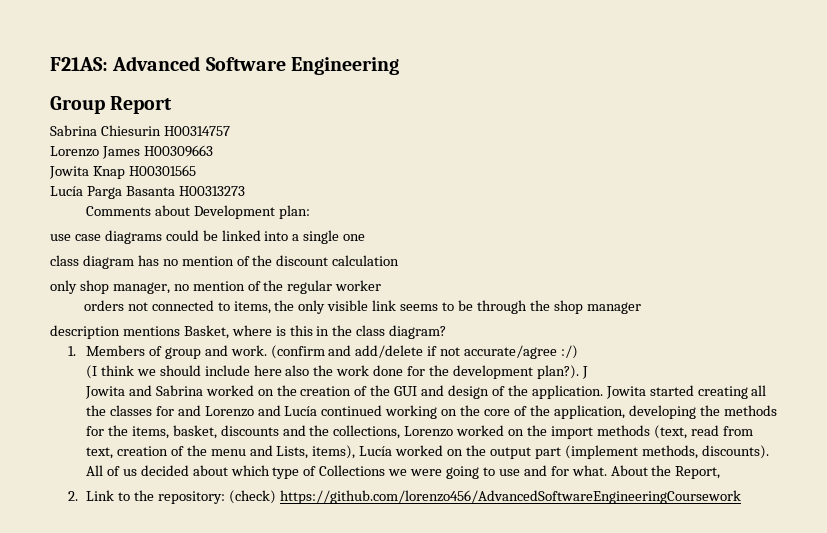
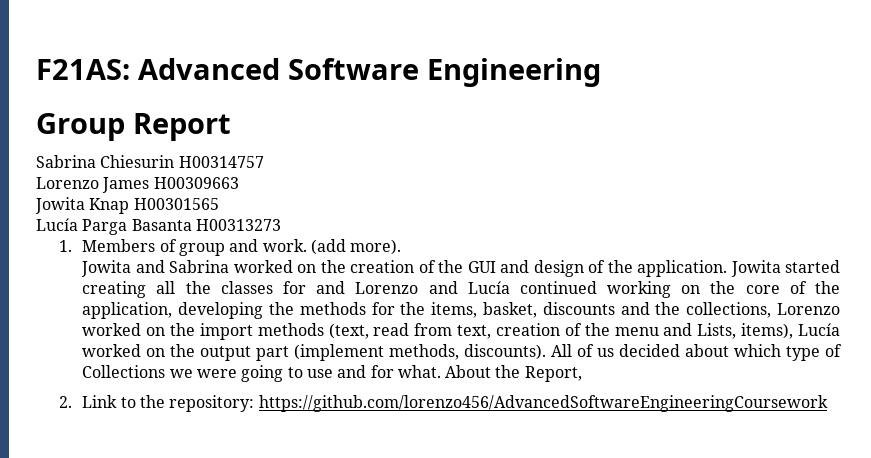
- Comments about Development plan:
- use case diagrams could be linked into a single one
- class diagram has no mention of the discount calculation
- only shop manager, no mention of the regular worker
- orders not connected to items, the only visible link seems to be through the shop manager
- description mentions Basket, where is this in the class diagram?
- (confirm and add/delete if not accurate/agree :/)
- (I think we should include here also the work done for the development plan?). J
+ (add more).
- 2. Link to the repository: (check) https://github.com/lorenzo456/AdvancedSoftwareEngineeringCoursework
+ 2. Link to the repository: https://github.com/lorenzo456/AdvancedSoftwareEngineeringCoursework

